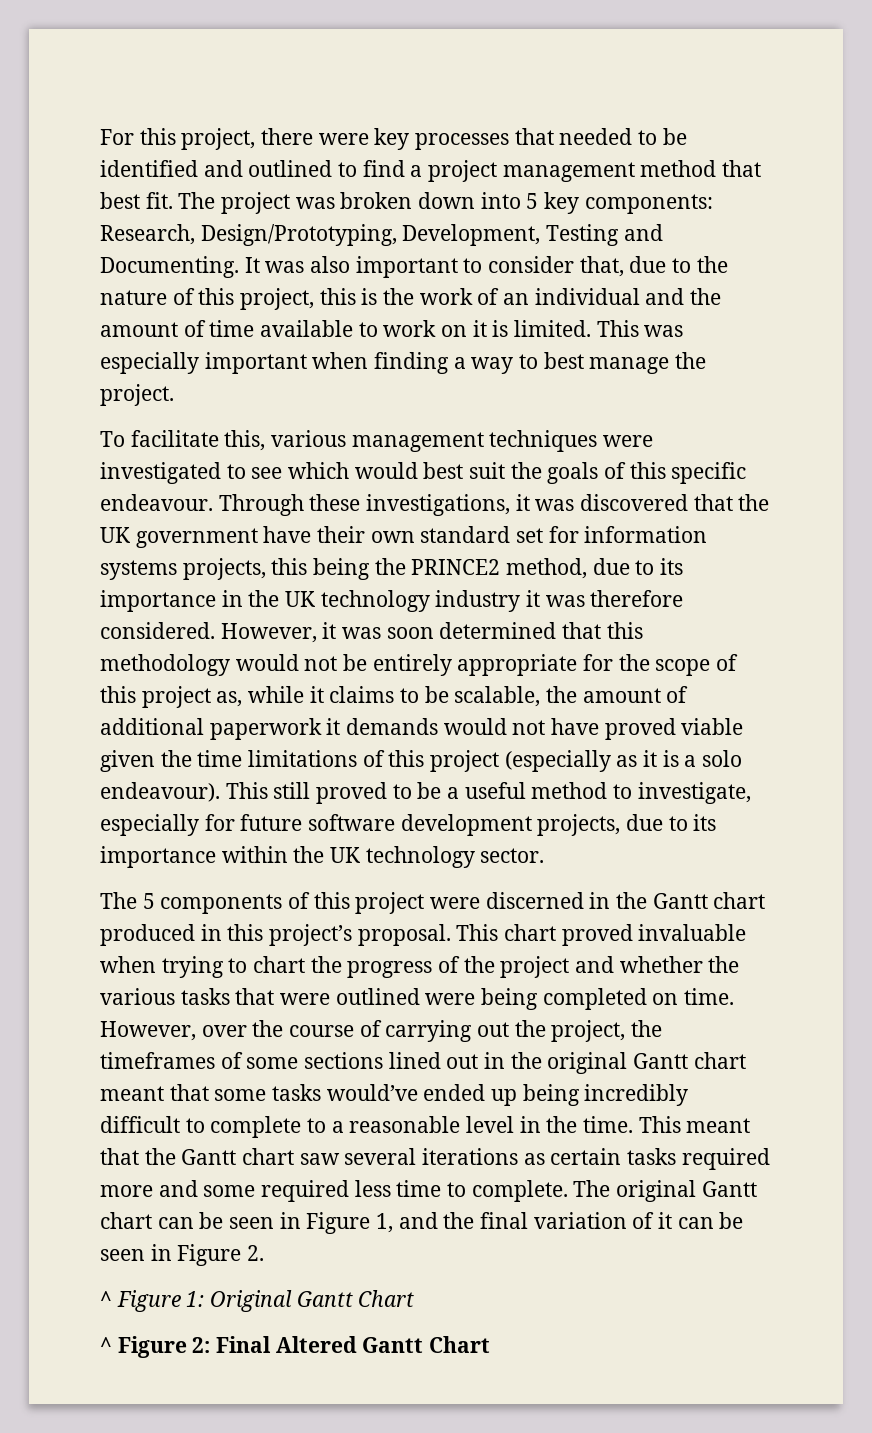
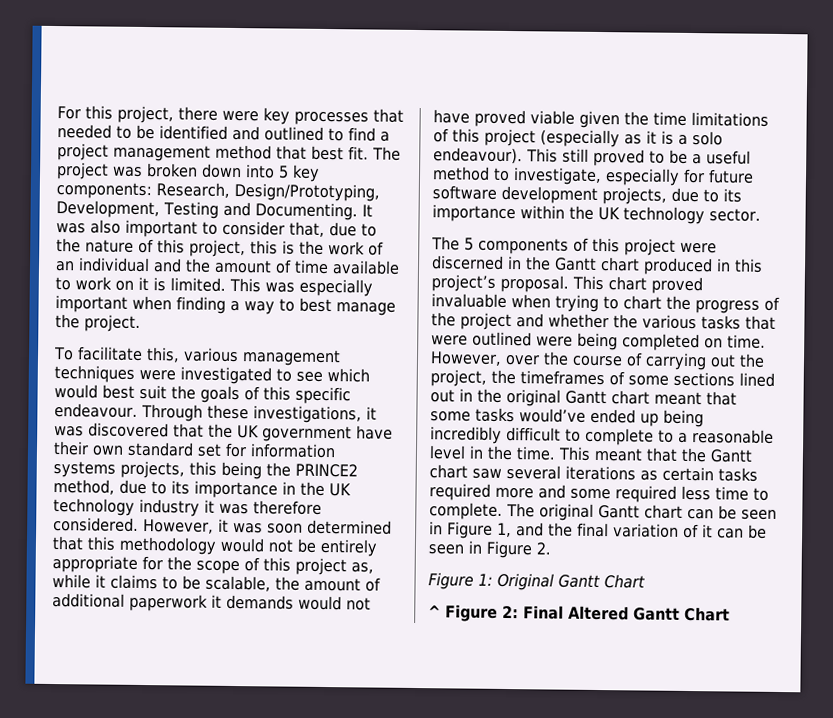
- ^ Figure 1: Original Gantt Chart
+ Figure 1: Original Gantt Chart

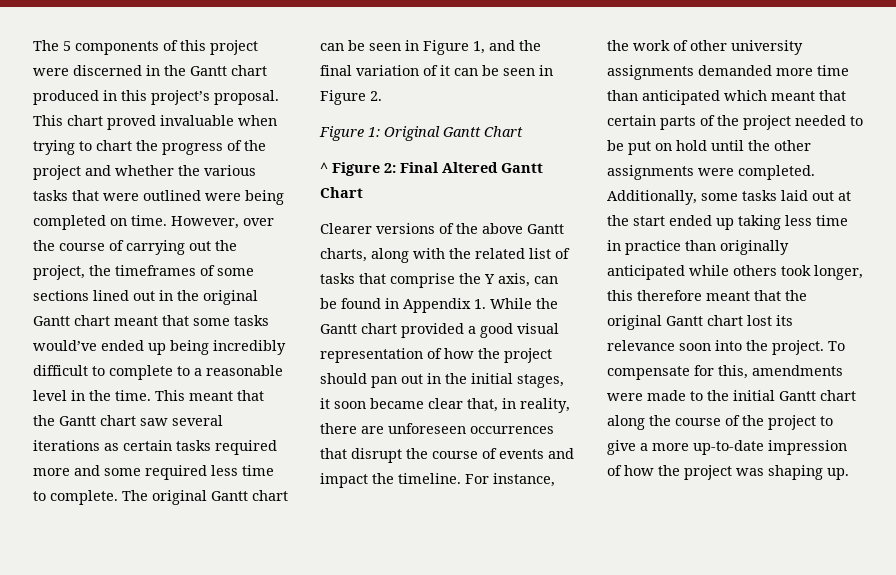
- For this project, there were key processes that needed to be identified and outlined to find a project management method that best fit. The project was broken down into 5 key components: Research, Design/Prototyping, Development, Testing and Documenting. It was also important to consider that, due to the nature of this project, this is the work of an individual and the amount of time available to work on it is limited. This was especially important when finding a way to best manage the project.
- To facilitate this, various management techniques were investigated to see which would best suit the goals of this specific endeavour. Through these investigations, it was discovered that the UK government have their own standard set for information systems projects, this being the PRINCE2 method, due to its importance in the UK technology industry it was therefore considered. However, it was soon determined that this methodology would not be entirely appropriate for the scope of this project as, while it claims to be scalable, the amount of additional paperwork it demands would not have proved viable given the time limitations of this project (especially as it is a solo endeavour). This still proved to be a useful method to investigate, especially for future software development projects, due to its importance within the UK technology sector.
+ Clearer versions of the above Gantt charts, along with the related list of tasks that comprise the Y axis, can be found in Appendix 1. While the Gantt chart provided a good visual representation of how the project should pan out in the initial stages, it soon became clear that, in reality, there are unforeseen occurrences that disrupt the course of events and impact the timeline. For instance, the work of other university assignments demanded more time than anticipated which meant that certain parts of the project needed to be put on hold until the other assignments were completed. Additionally, some tasks laid out at the start ended up taking less time in practice than originally anticipated while others took longer, this therefore meant that the original Gantt chart lost its relevance soon into the project. To compensate for this, amendments were made to the initial Gantt chart along the course of the project to give a more up-to-date impression of how the project was shaping up.

